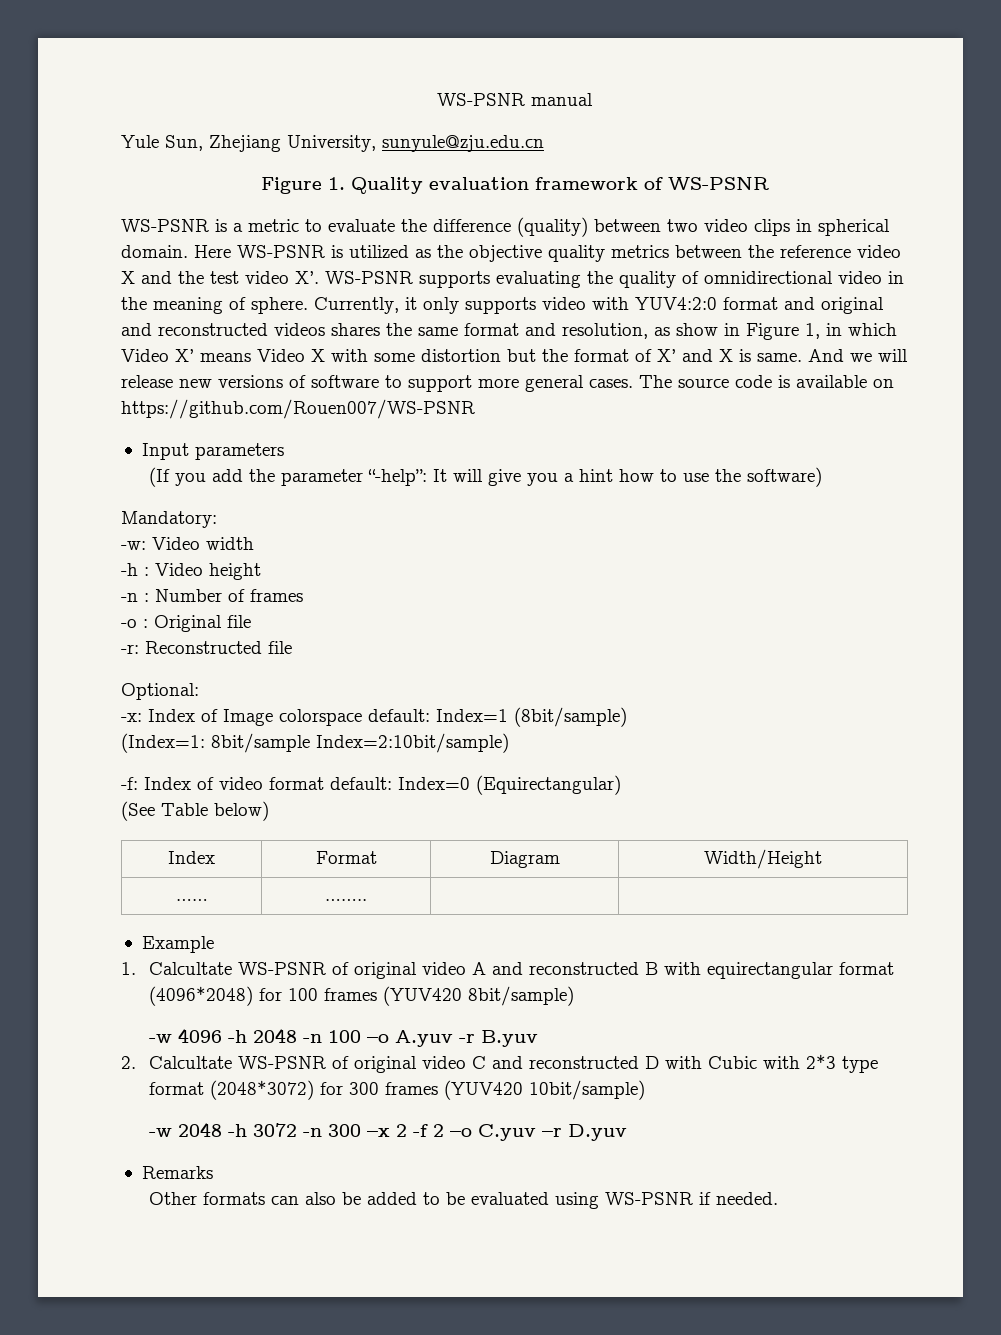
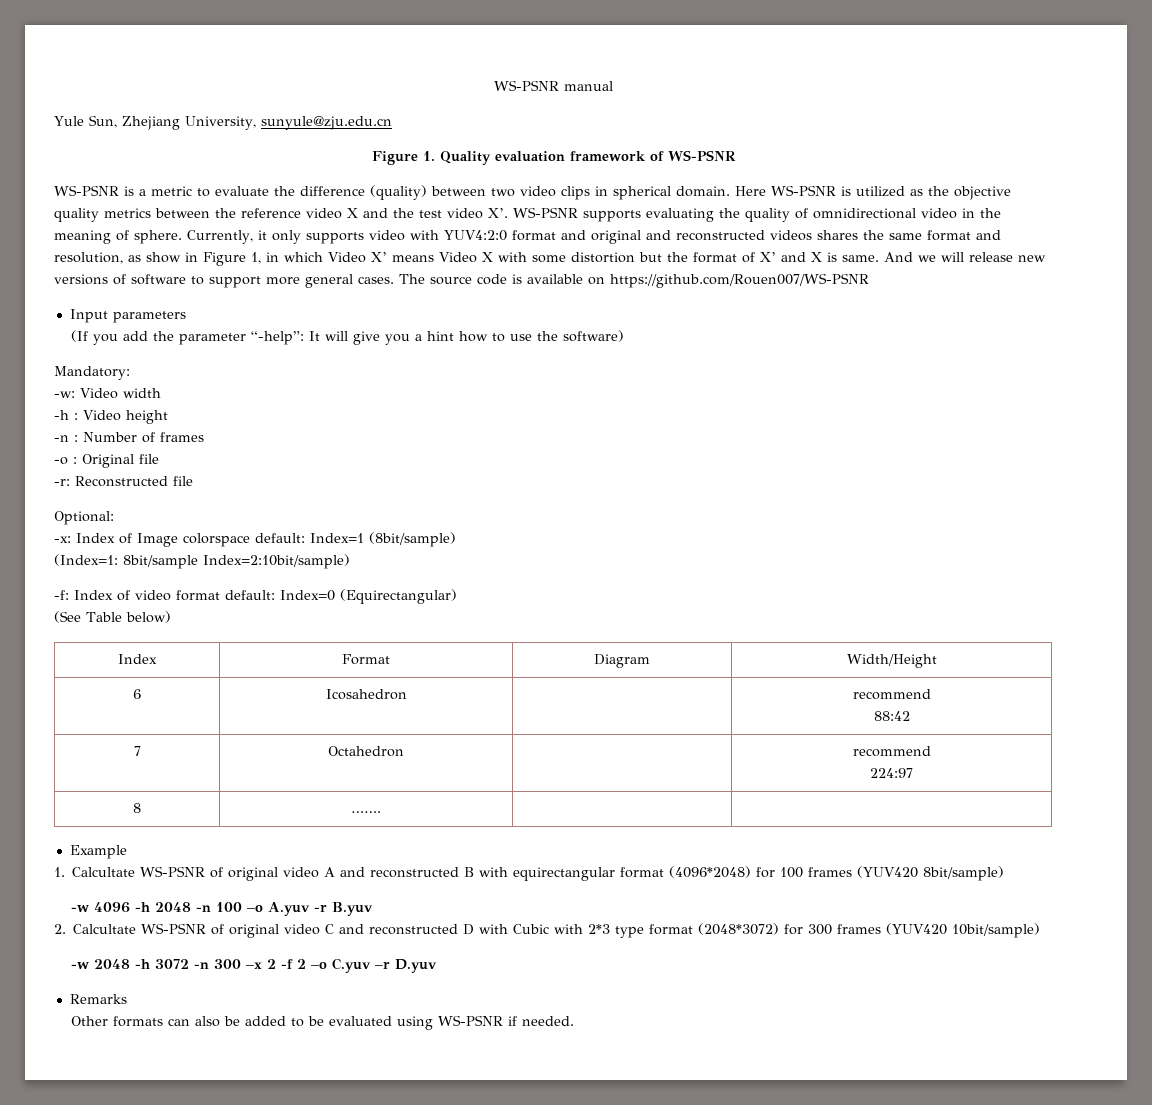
- …… | …….. | |
+ 6 | Icosahedron | | recommend
+ 88:42
+ 7 | Octahedron | | recommend
+ 224:97
+ 8 | ……. | |

